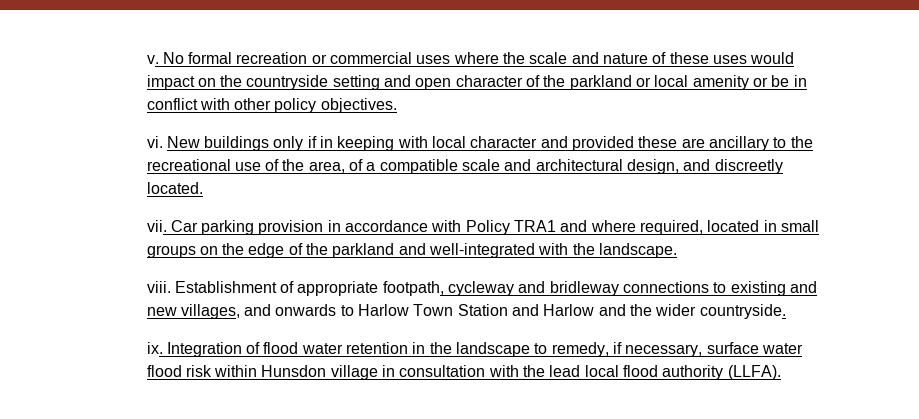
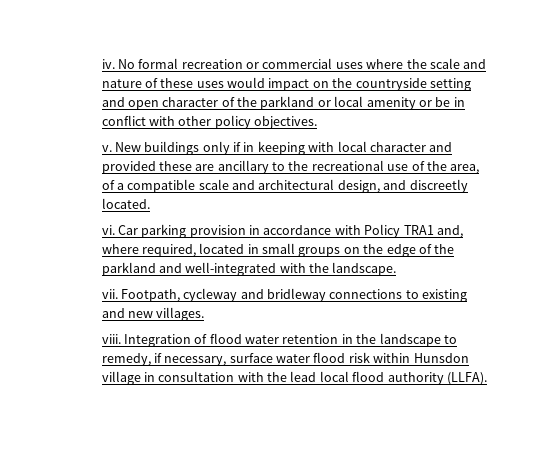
- v.
+ iv.
- vi.
+ v.
- vii.
+ vi.
- Car parking provision in accordance with Policy TRA1 and where required, located in small groups on the edge of the parkland and well-integrated with the landscape.
+ Car parking provision in accordance with Policy TRA1 and, where required, located in small groups on the edge of the parkland and well-integrated with the landscape.
- viii. Establishment of appropriate footpath, cycleway and bridleway connections to existing and new villages, and onwards to Harlow Town Station and Harlow and the wider countryside.
- ix.
+ vii. Footpath, cycleway and bridleway connections to existing and new villages.
+ viii.

